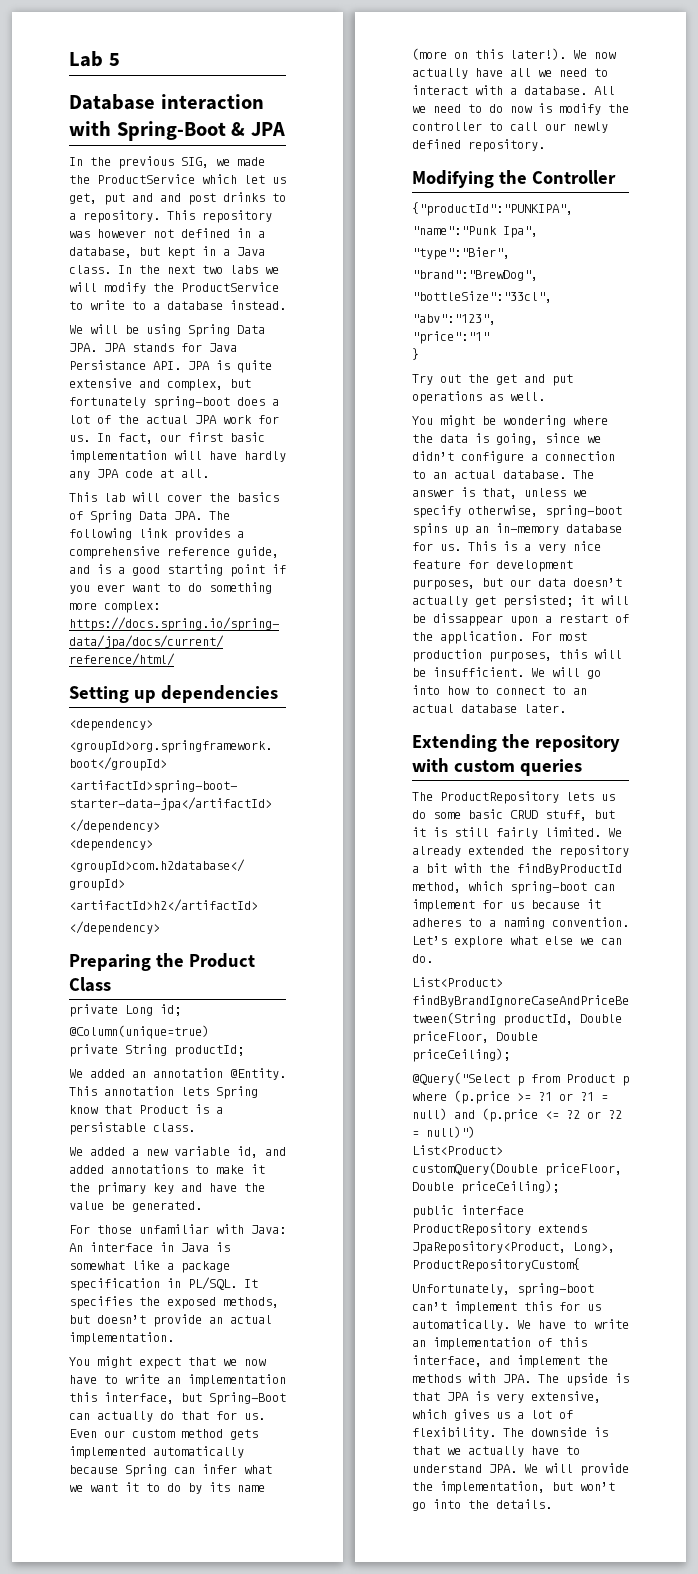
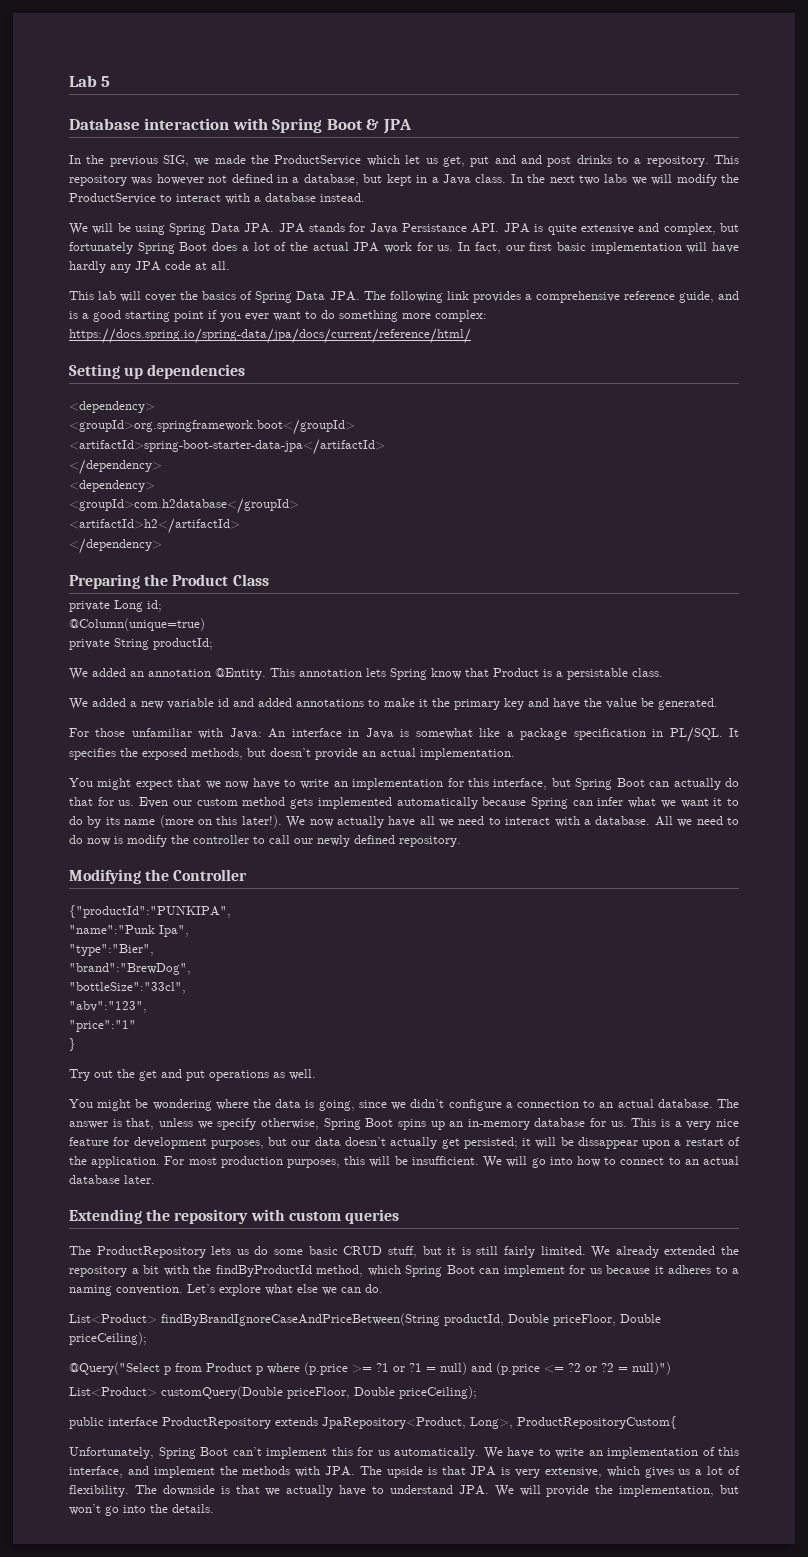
- Database interaction with Spring-Boot & JPA
+ Database interaction with Spring Boot & JPA
- In the next two labs we will modify the ProductService to write to a database instead.
+ In the next two labs we will modify the ProductService to interact with a database instead.
- We will be using Spring Data JPA. JPA stands for Java Persistance API. JPA is quite extensive and complex, but fortunately spring-boot does a lot of the actual JPA work for us.
+ We will be using Spring Data JPA. JPA stands for Java Persistance API. JPA is quite extensive and complex, but fortunately Spring Boot does a lot of the actual JPA work for us.
- We added a new variable id, and added annotations to make it the primary key and have the value be generated.
+ We added a new variable id and added annotations to make it the primary key and have the value be generated.
- You might expect that we now have to write an implementation this interface, but Spring-Boot can actually do that for us.
+ You might expect that we now have to write an implementation for this interface, but Spring Boot can actually do that for us.
- The answer is that, unless we specify otherwise, spring-boot spins up an in-memory database for us.
+ The answer is that, unless we specify otherwise, Spring Boot spins up an in-memory database for us.
- We already extended the repository a bit with the findByProductId method, which spring-boot can implement for us because it adheres to a naming convention.
+ We already extended the repository a bit with the findByProductId method, which Spring Boot can implement for us because it adheres to a naming convention.
- Unfortunately, spring-boot can’t implement this for us automatically.
+ Unfortunately, Spring Boot can’t implement this for us automatically.

